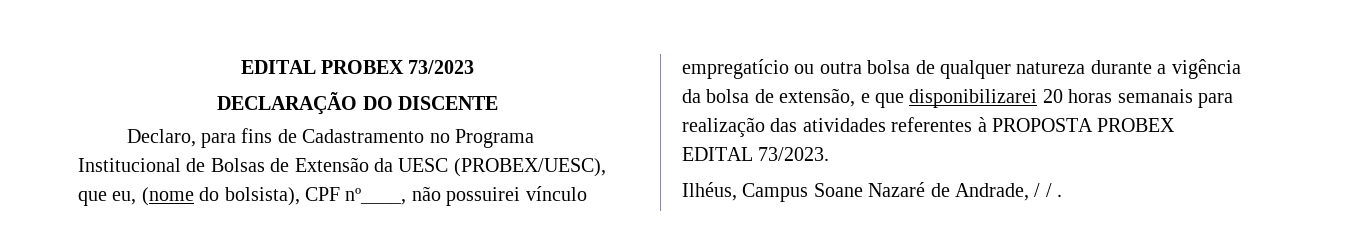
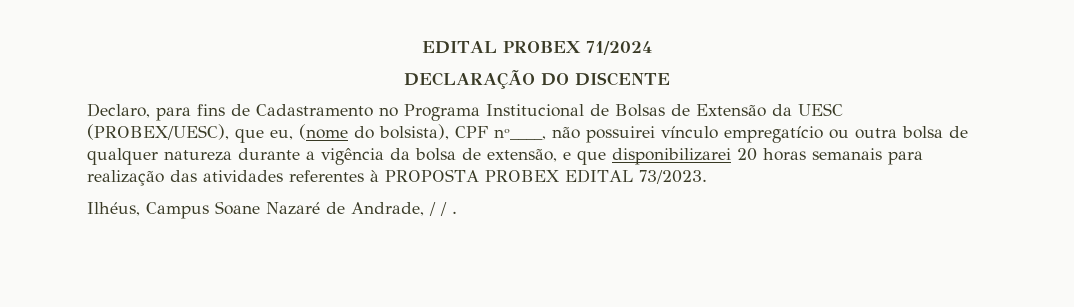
- EDITAL PROBEX 73/2023
+ EDITAL PROBEX 71/2024

